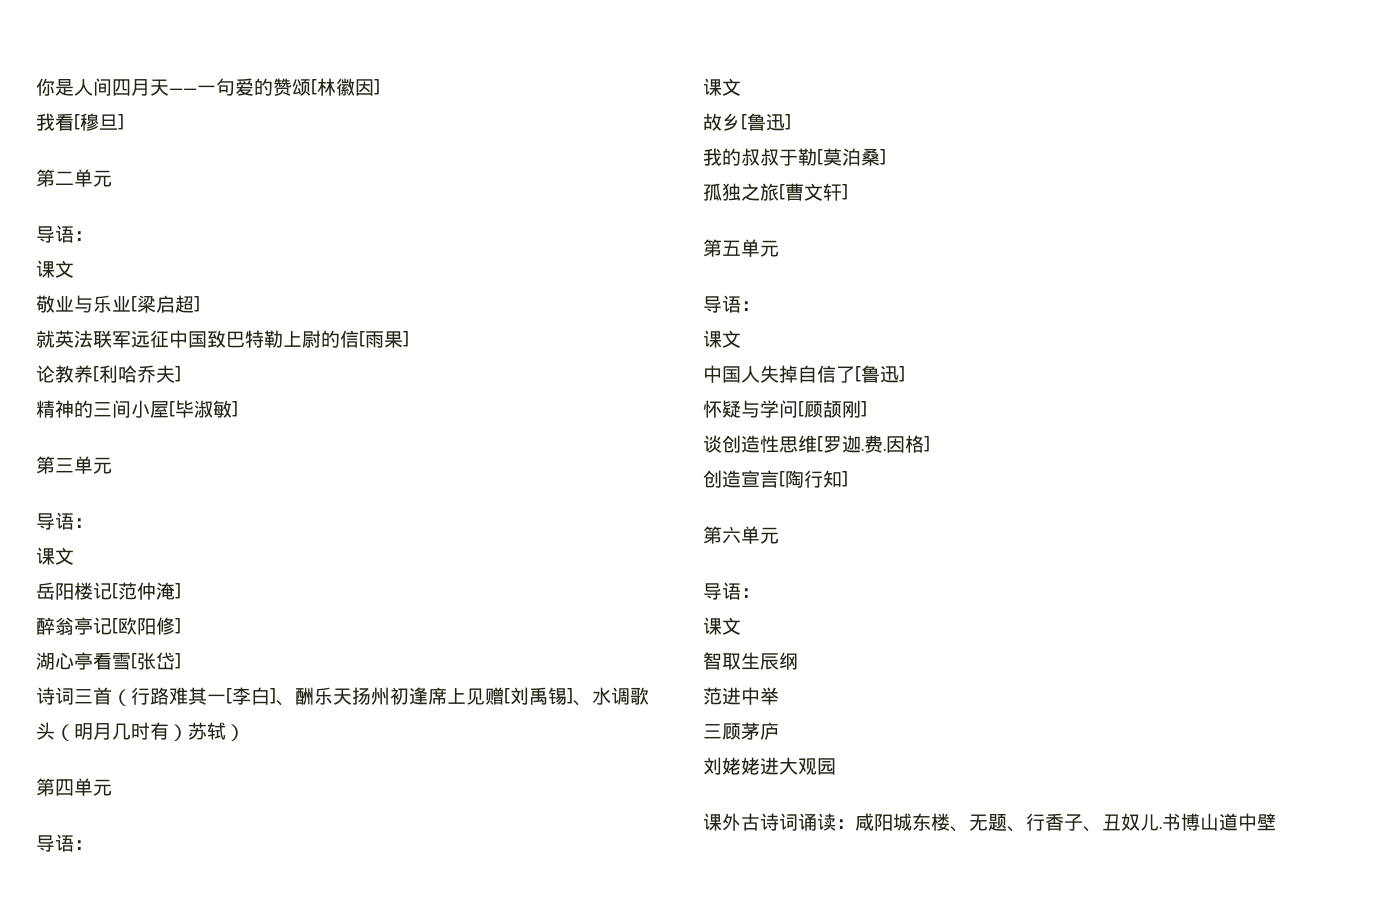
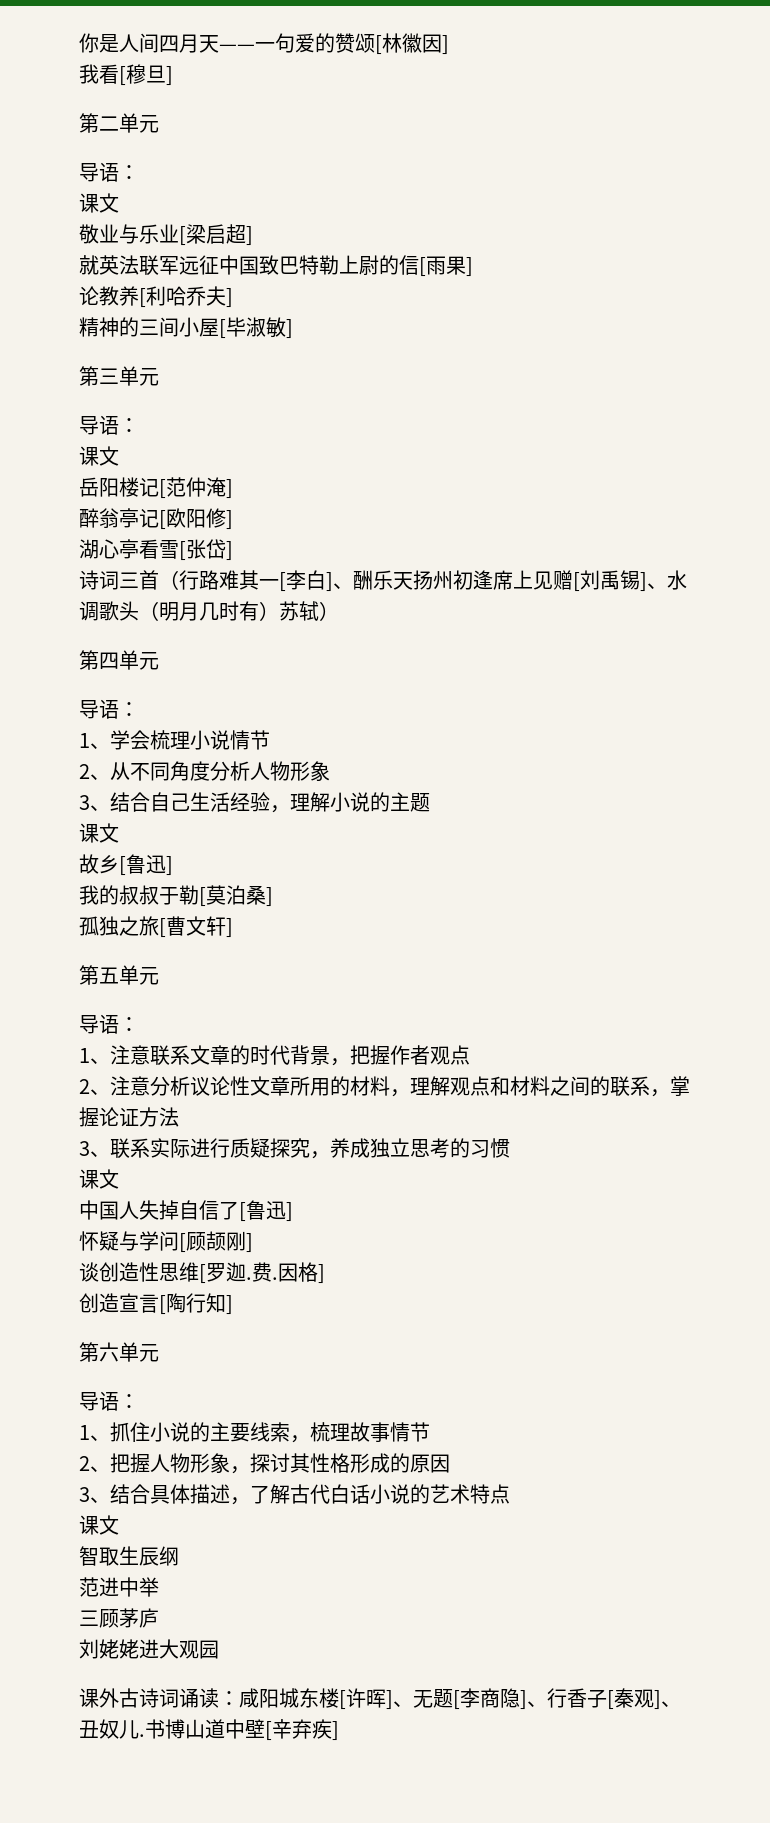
+ 1、学会梳理小说情节
+ 2、从不同角度分析人物形象
+ 3、结合自己生活经验，理解小说的主题
+ 1、注意联系文章的时代背景，把握作者观点
+ 2、注意分析议论性文章所用的材料，理解观点和材料之间的联系，掌握论证方法
+ 3、联系实际进行质疑探究，养成独立思考的习惯
+ 1、抓住小说的主要线索，梳理故事情节
+ 2、把握人物形象，探讨其性格形成的原因
+ 3、结合具体描述，了解古代白话小说的艺术特点
- 课外古诗词诵读：咸阳城东楼、无题、行香子、丑奴儿.
+ 课外古诗词诵读：咸阳城东楼[许晖]、无题[李商隐]、行香子[秦观]、丑奴儿.
- 书博山道中壁
+ 书博山道中壁[辛弃疾]

